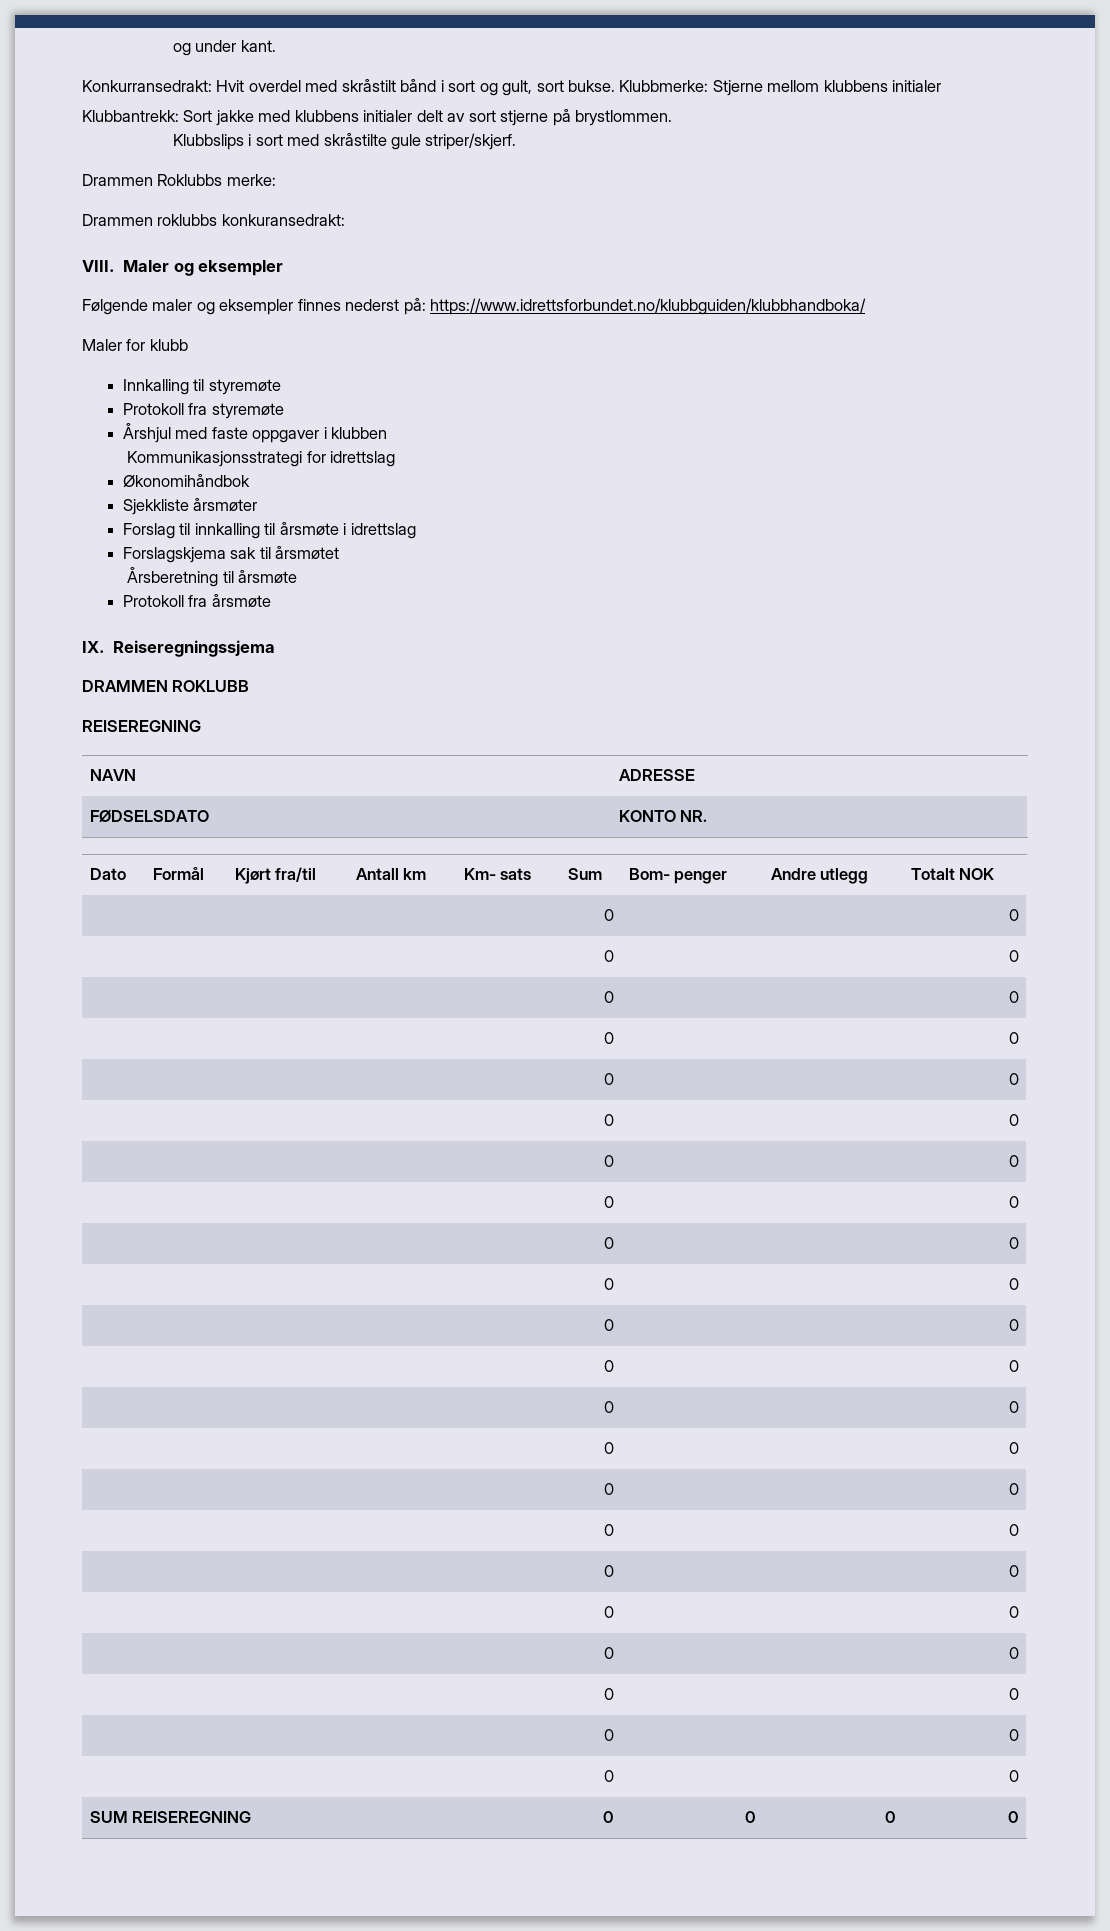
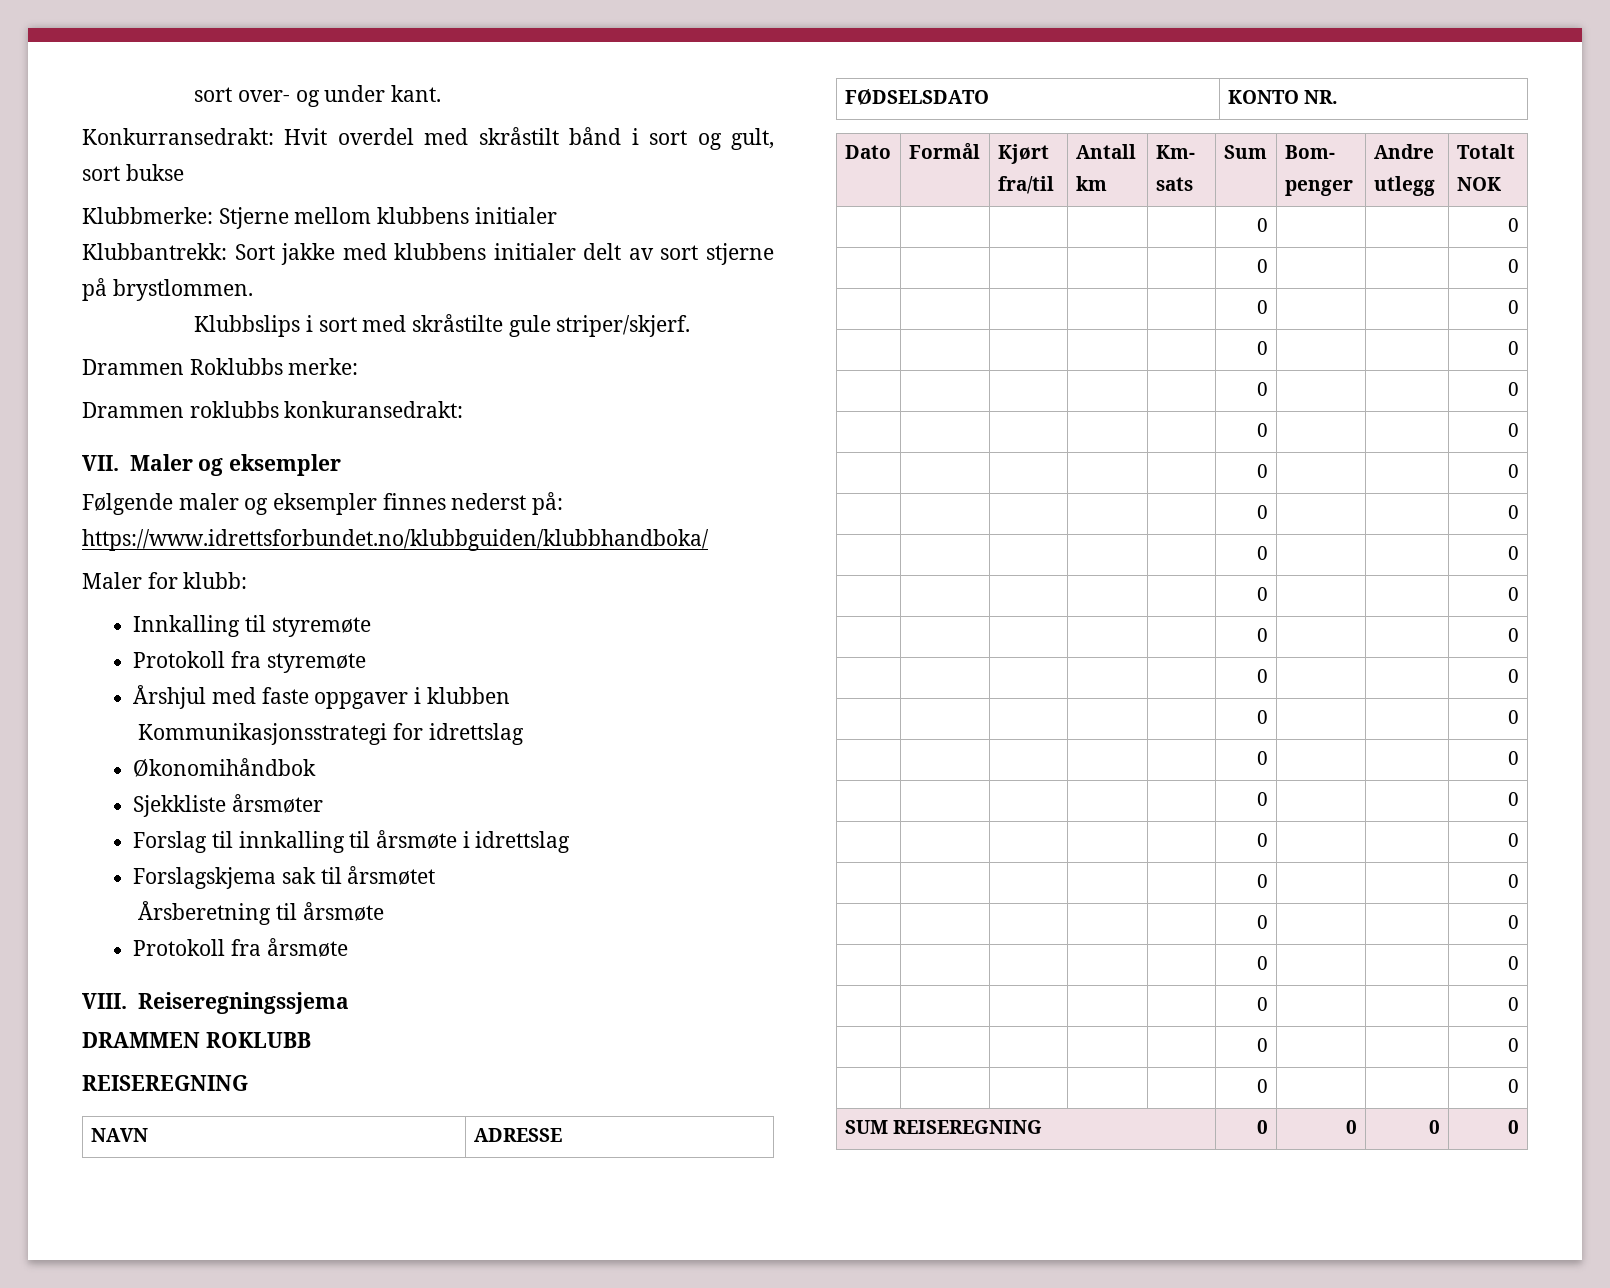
- og under kant.
+ sort over- og under kant.
- Konkurransedrakt: Hvit overdel med skråstilt bånd i sort og gult, sort bukse. Klubbmerke: Stjerne mellom klubbens initialer
+ Konkurransedrakt: Hvit overdel med skråstilt bånd i sort og gult, sort bukse
+ Klubbmerke: Stjerne mellom klubbens initialer
- VIII. Maler og eksempler
+ VII. Maler og eksempler
- Maler for klubb
+ Maler for klubb:
- IX. Reiseregningssjema
+ VIII. Reiseregningssjema

